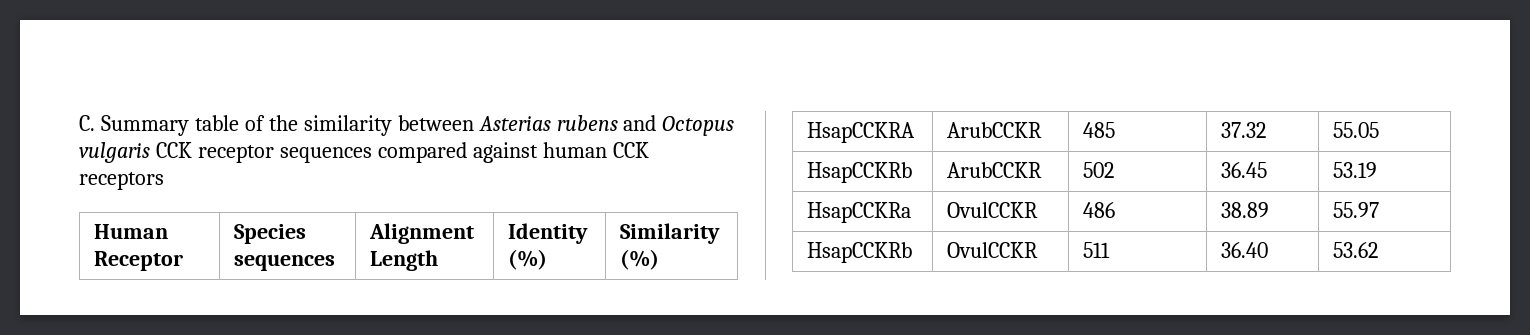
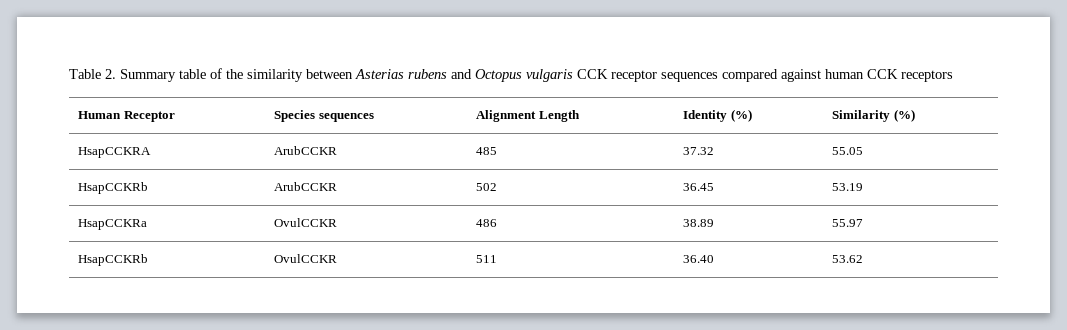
- C. Summary table of the similarity between Asterias rubens and Octopus vulgaris CCK receptor sequences compared against human CCK receptors
+ Table 2. Summary table of the similarity between Asterias rubens and Octopus vulgaris CCK receptor sequences compared against human CCK receptors

